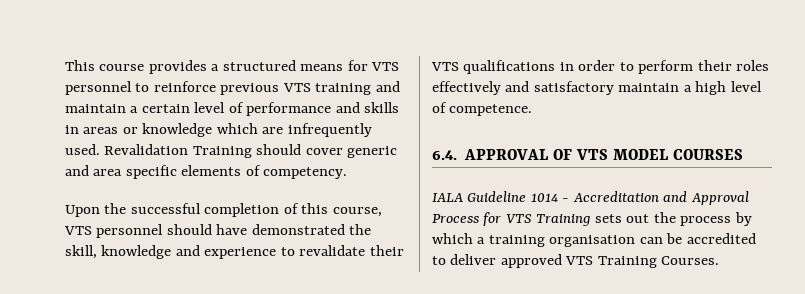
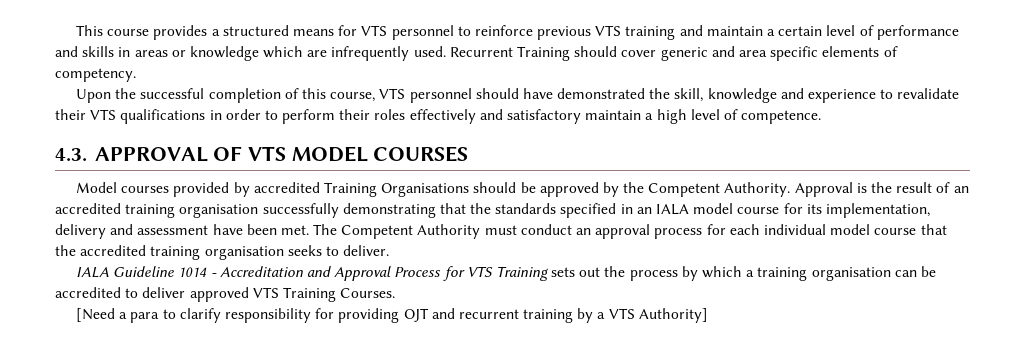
- Revalidation Training should cover generic and area specific elements of competency.
+ Recurrent Training should cover generic and area specific elements of competency.
- 6.4. APPROVAL OF VTS MODEL COURSES
+ 4.3. APPROVAL OF VTS MODEL COURSES
+ Model courses provided by accredited Training Organisations should be approved by the Competent Authority. Approval is the result of an accredited training organisation successfully demonstrating that the standards specified in an IALA model course for its implementation, delivery and assessment have been met. The Competent Authority must conduct an approval process for each individual model course that the accredited training organisation seeks to deliver.
+ [Need a para to clarify responsibility for providing OJT and recurrent training by a VTS Authority]

